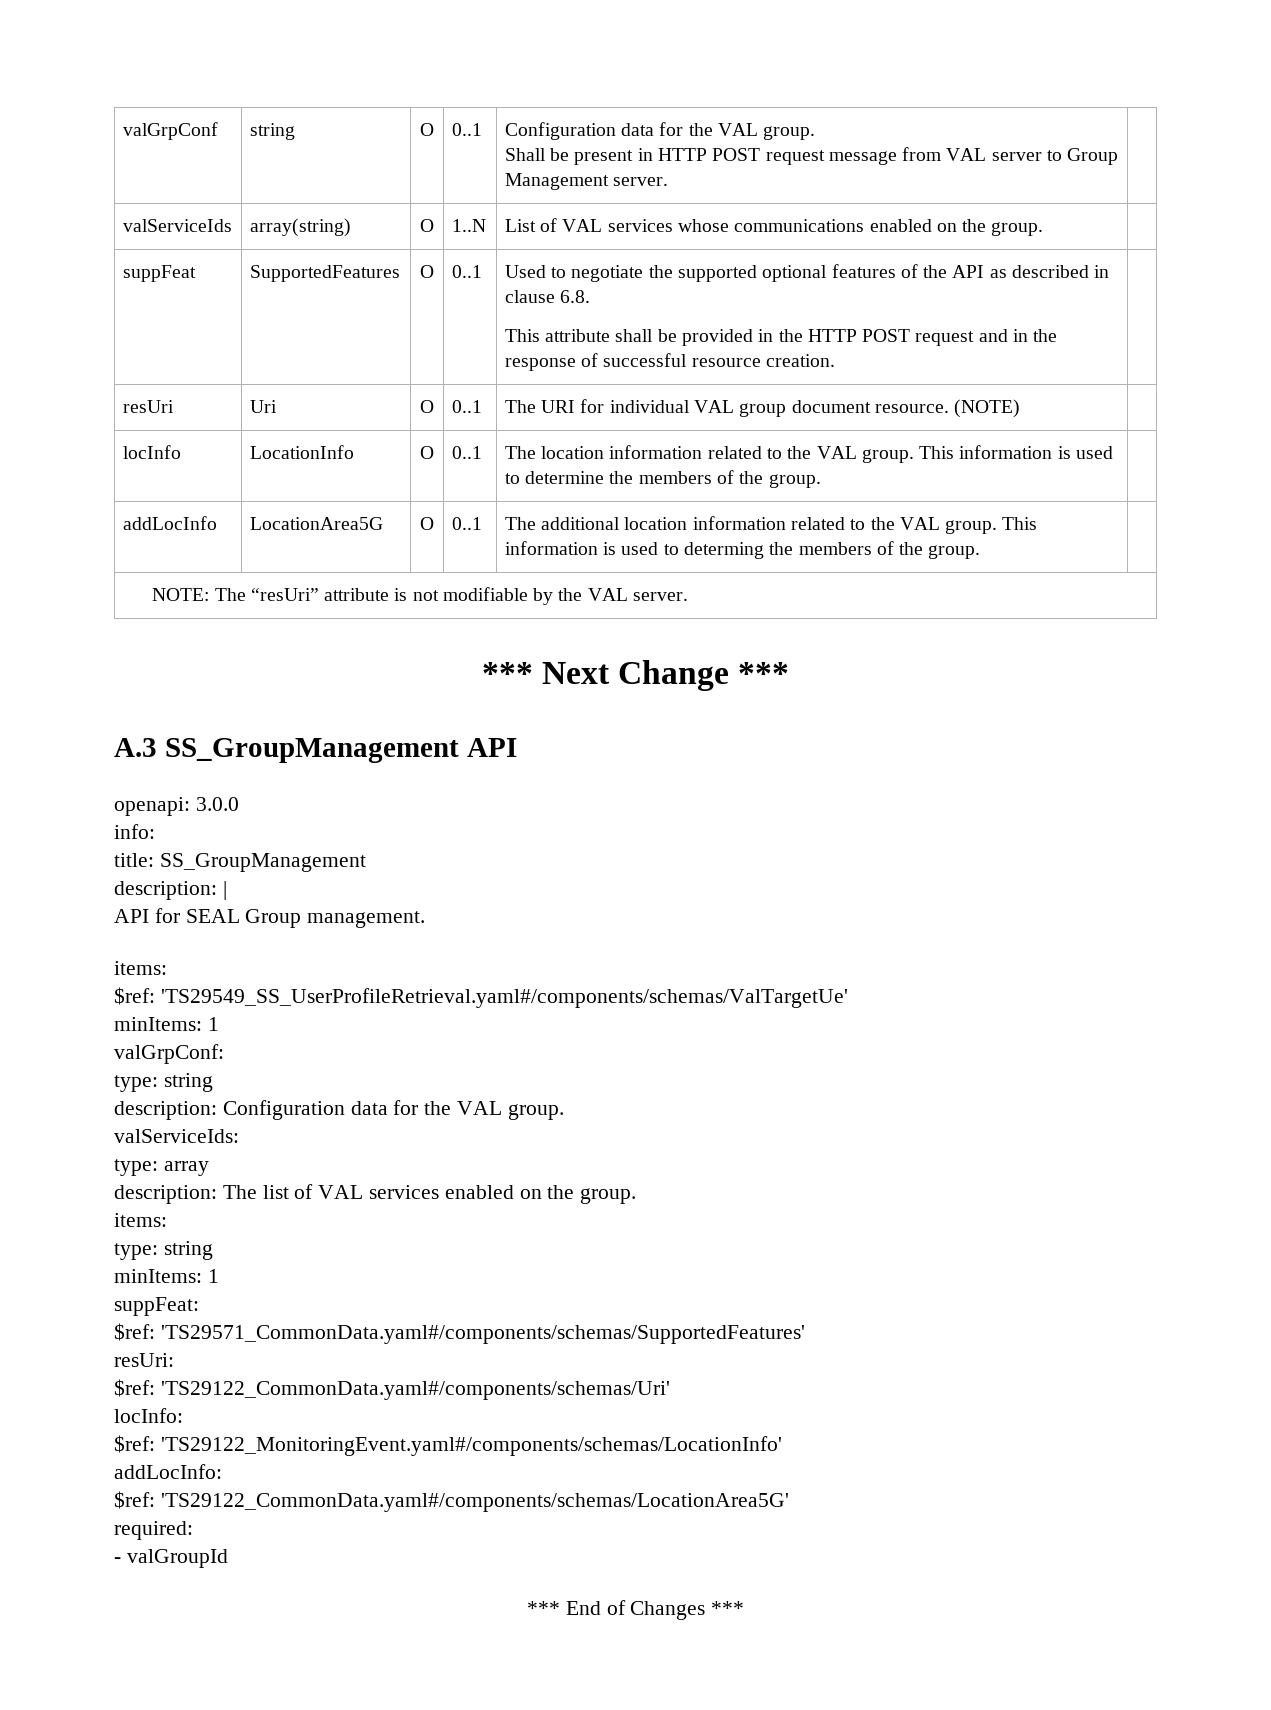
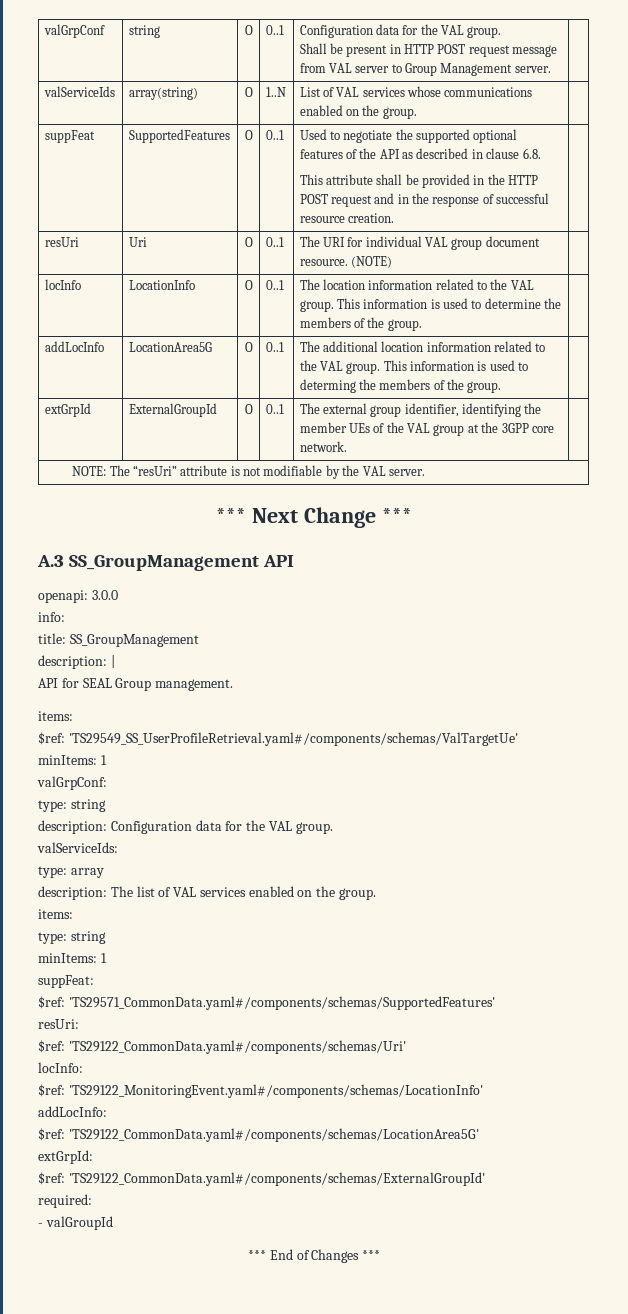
+ extGrpId | ExternalGroupId | O | 0..1 | The external group identifier, identifying the member UEs of the VAL group at the 3GPP core network. |
+ extGrpId:
+ $ref: 'TS29122_CommonData.yaml#/components/schemas/ExternalGroupId'

